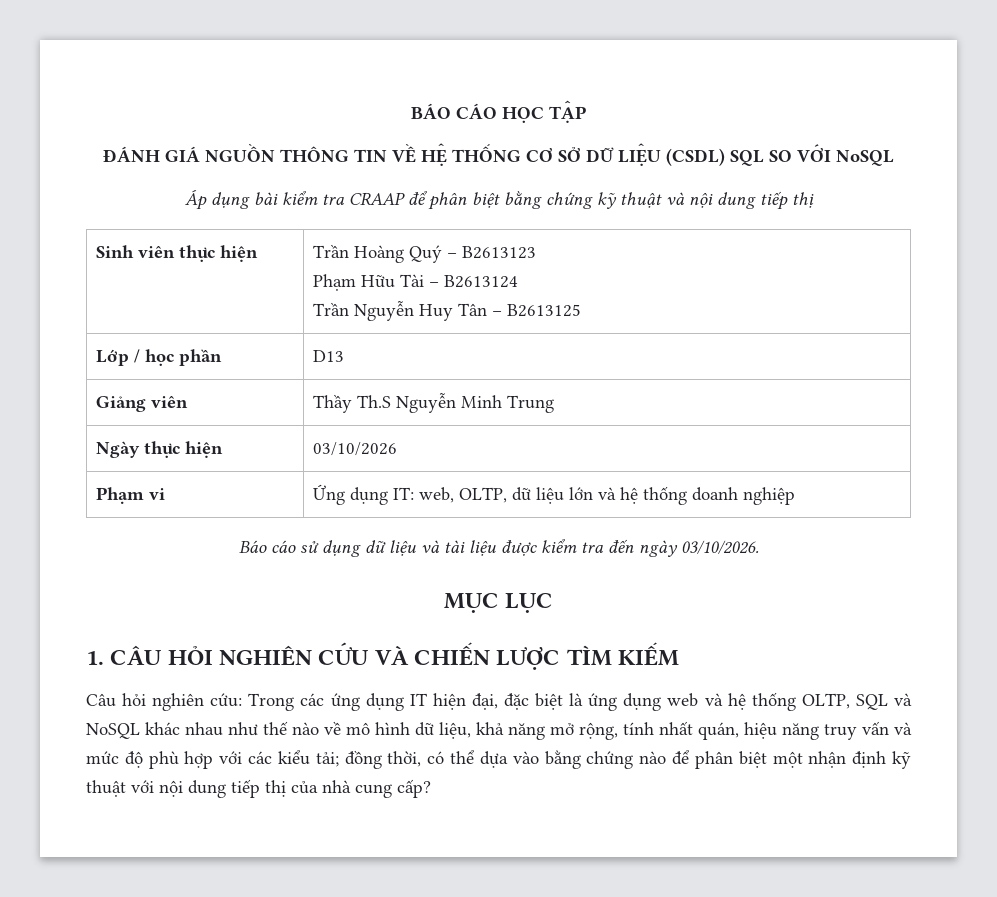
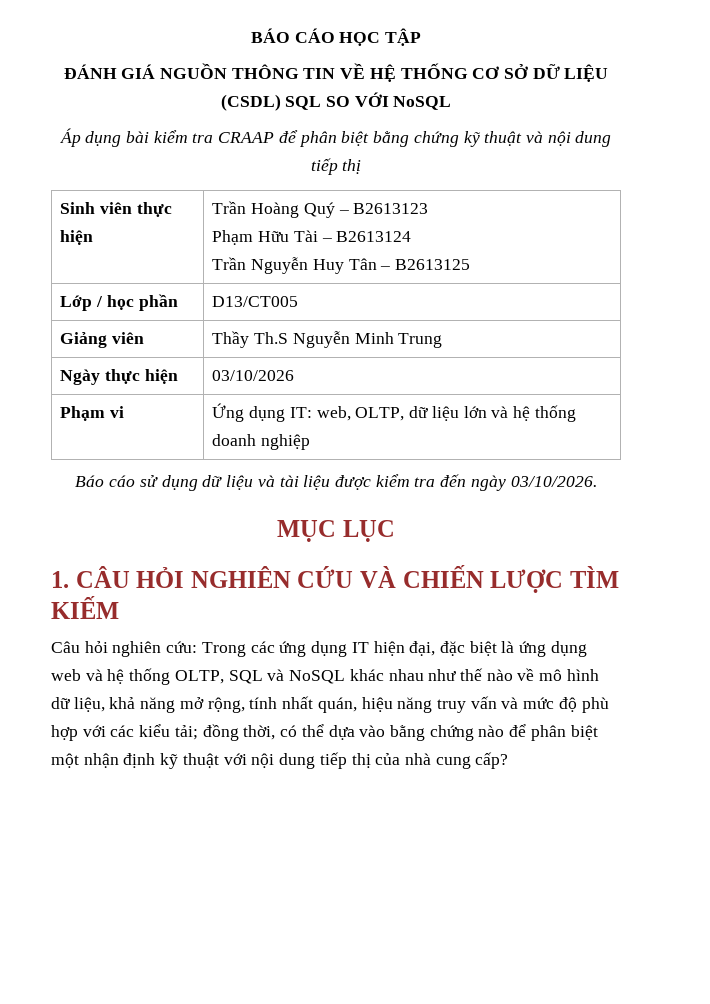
- Lớp / học phần | D13
+ Lớp / học phần | D13/CT005

